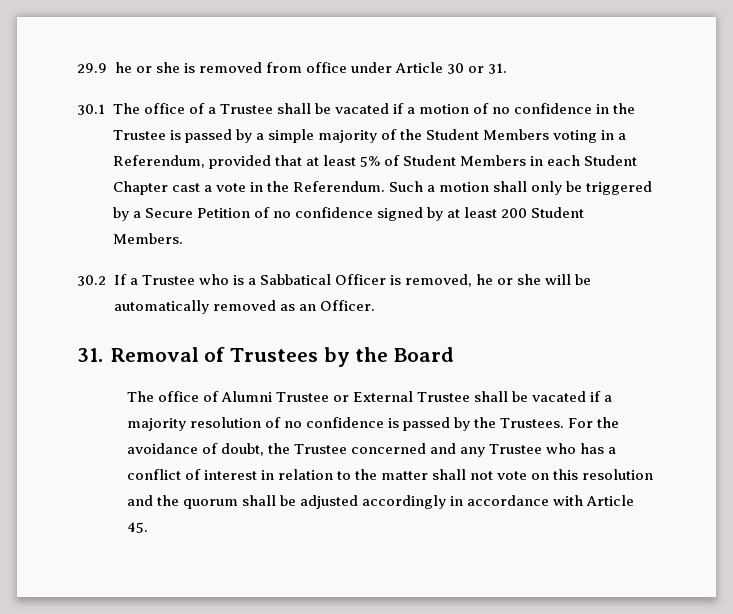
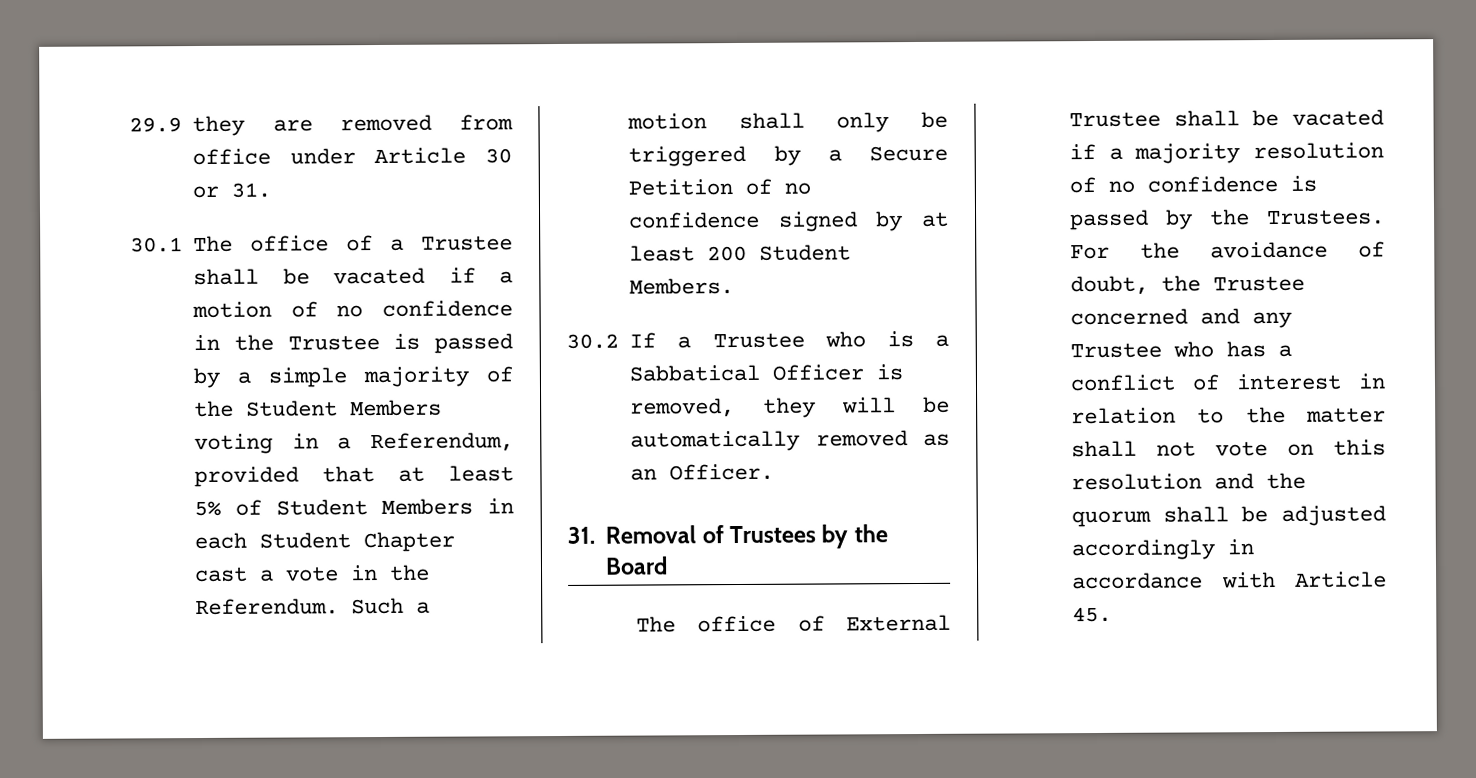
- 29.9 he or she is removed from office under Article 30 or 31.
+ 29.9 they are removed from office under Article 30 or 31.
- 30.2 If a Trustee who is a Sabbatical Officer is removed, he or she will be automatically removed as an Officer.
+ 30.2 If a Trustee who is a Sabbatical Officer is removed, they will be automatically removed as an Officer.
- The office of Alumni Trustee or External Trustee shall be vacated if a majority resolution of no confidence is passed by the Trustees.
+ The office of External Trustee shall be vacated if a majority resolution of no confidence is passed by the Trustees.

